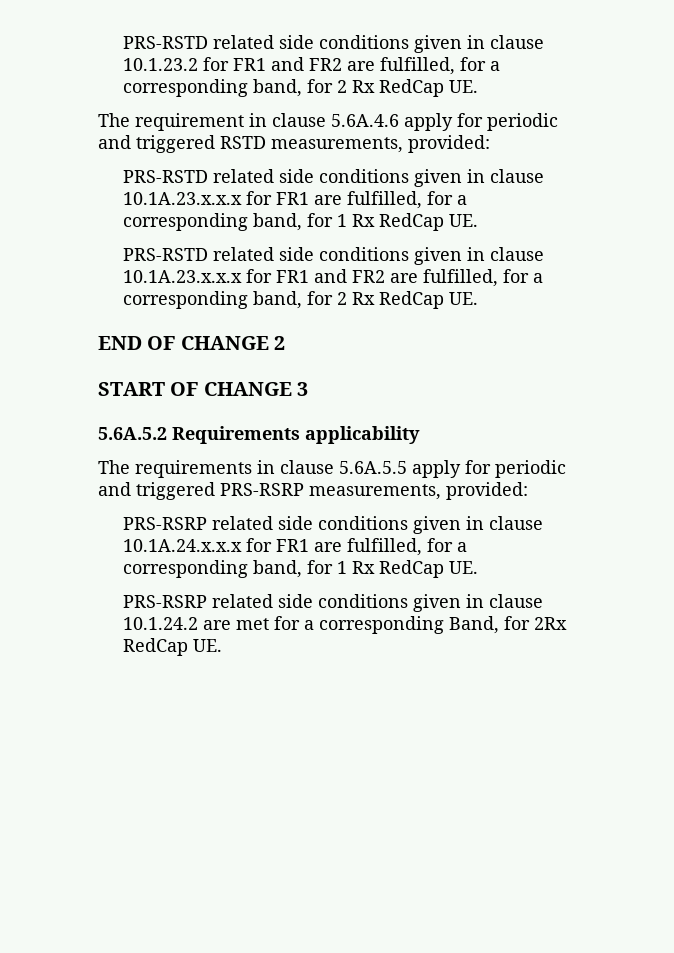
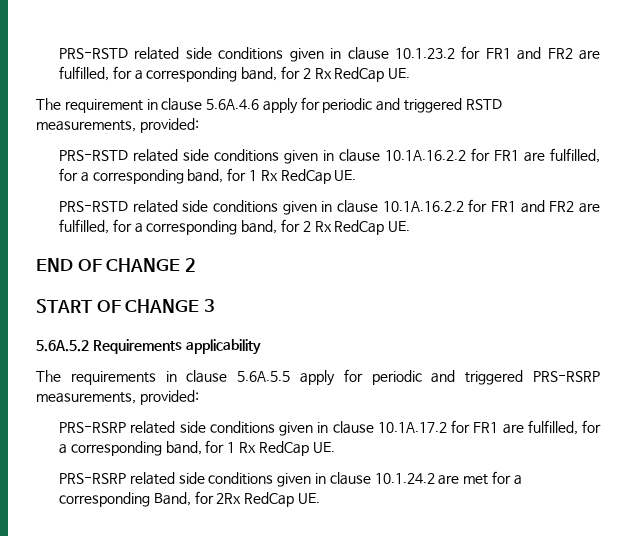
- PRS-RSTD related side conditions given in clause 10.1A.23.x.x.x for FR1 are fulfilled, for a corresponding band, for 1 Rx RedCap UE.
+ PRS-RSTD related side conditions given in clause 10.1A.16.2.2 for FR1 are fulfilled, for a corresponding band, for 1 Rx RedCap UE.
- PRS-RSTD related side conditions given in clause 10.1A.23.x.x.x for FR1 and FR2 are fulfilled, for a corresponding band, for 2 Rx RedCap UE.
+ PRS-RSTD related side conditions given in clause 10.1A.16.2.2 for FR1 and FR2 are fulfilled, for a corresponding band, for 2 Rx RedCap UE.
- PRS-RSRP related side conditions given in clause 10.1A.24.x.x.x for FR1 are fulfilled, for a corresponding band, for 1 Rx RedCap UE.
+ PRS-RSRP related side conditions given in clause 10.1A.17.2 for FR1 are fulfilled, for a corresponding band, for 1 Rx RedCap UE.

